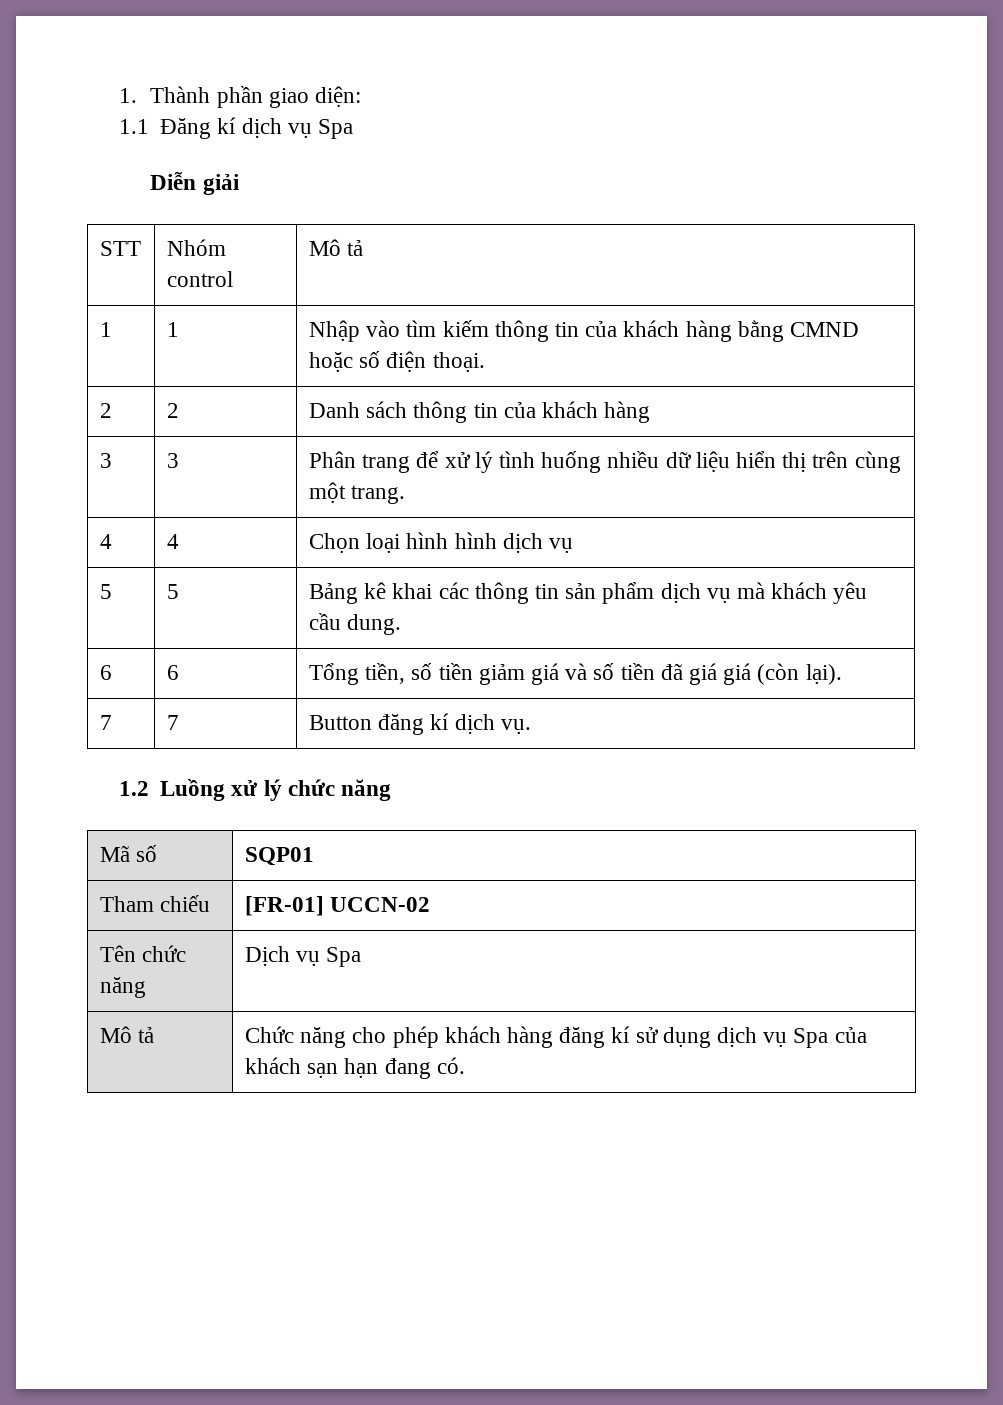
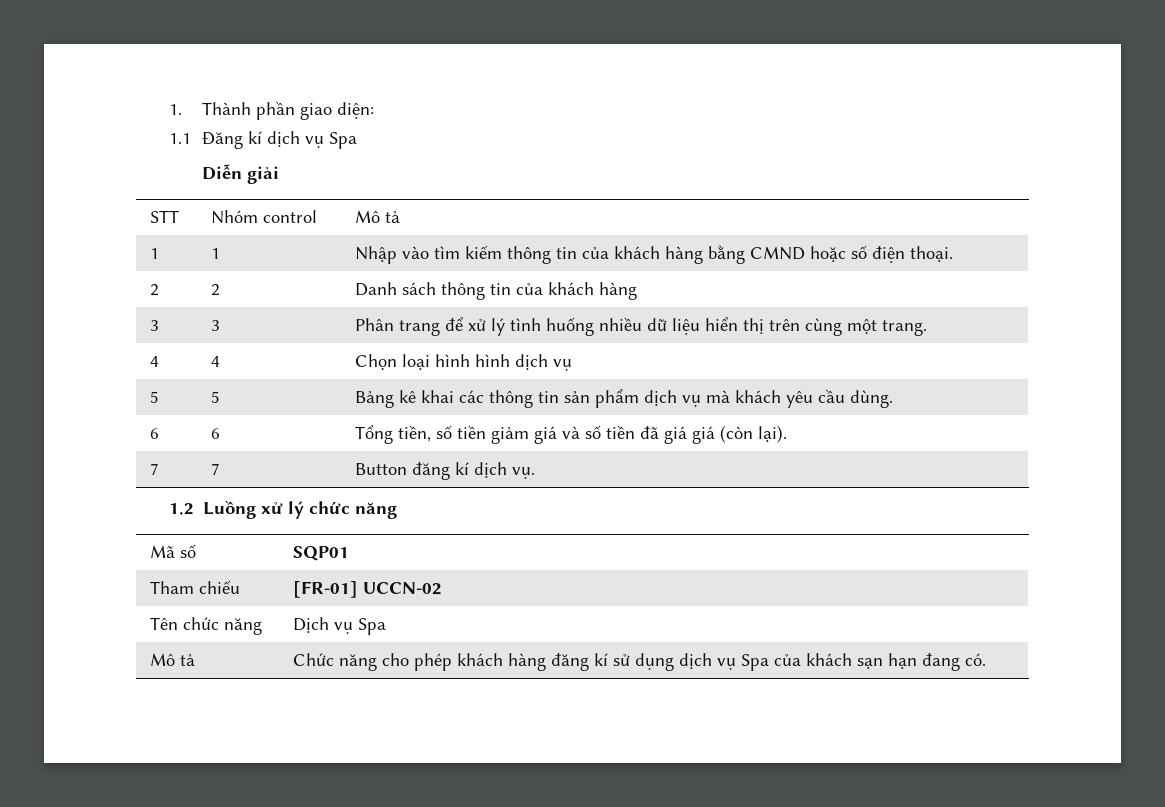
- 5 | 5 | Bảng kê khai các thông tin sản phẩm dịch vụ mà khách yêu cầu dung.
+ 5 | 5 | Bảng kê khai các thông tin sản phẩm dịch vụ mà khách yêu cầu dùng.

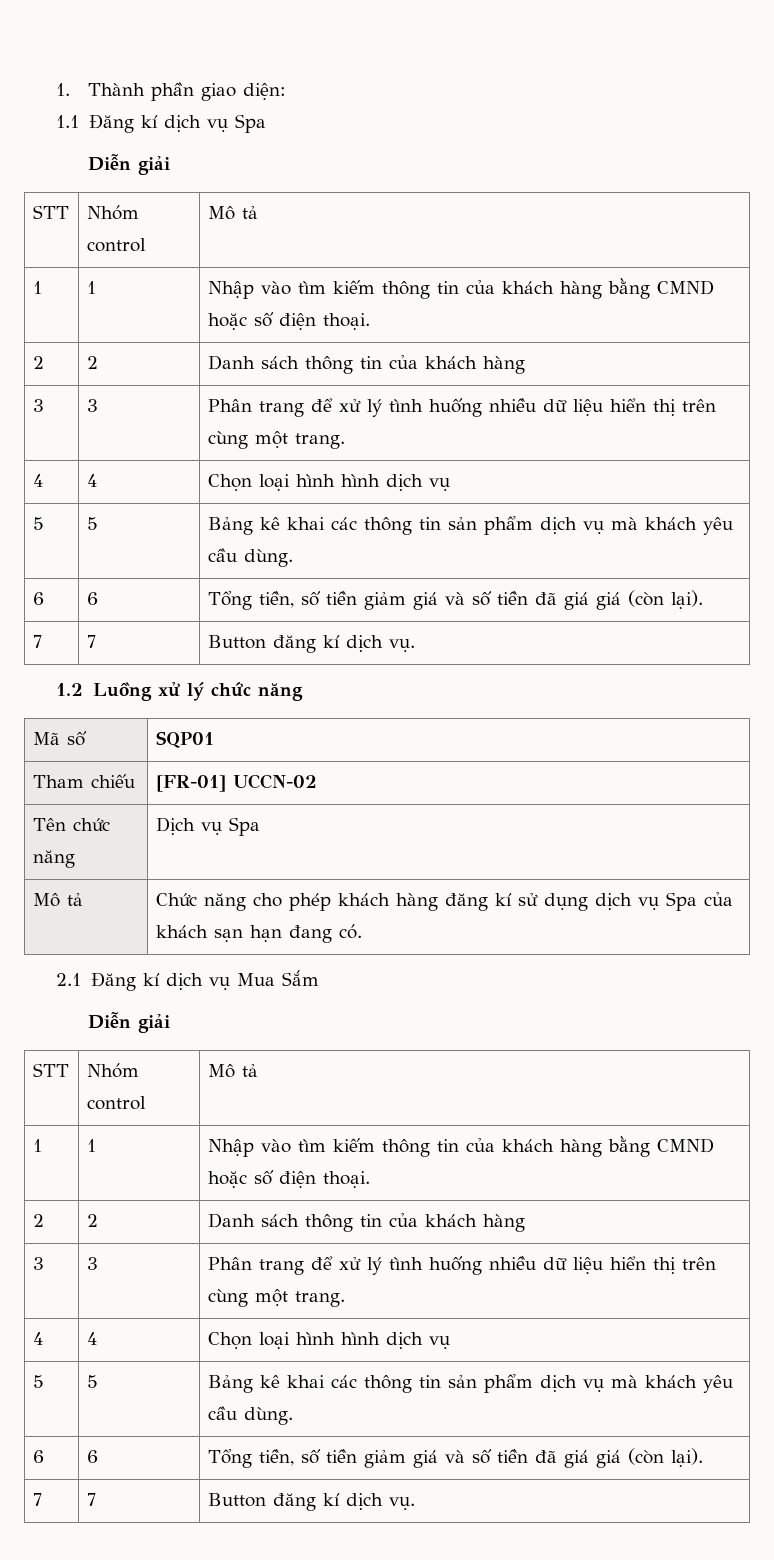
+ 2.1 Đăng kí dịch vụ Mua Sắm
+ Diễn giải
+ STT | Nhóm control | Mô tả
+ 1 | 1 | Nhập vào tìm kiếm thông tin của khách hàng bằng CMND hoặc số điện thoại.
+ 2 | 2 | Danh sách thông tin của khách hàng
+ 3 | 3 | Phân trang để xử lý tình huống nhiều dữ liệu hiển thị trên cùng một trang.
+ 4 | 4 | Chọn loại hình hình dịch vụ
+ 5 | 5 | Bảng kê khai các thông tin sản phẩm dịch vụ mà khách yêu cầu dùng.
+ 6 | 6 | Tổng tiền, số tiền giảm giá và số tiền đã giá giá (còn lại).
+ 7 | 7 | Button đăng kí dịch vụ.

